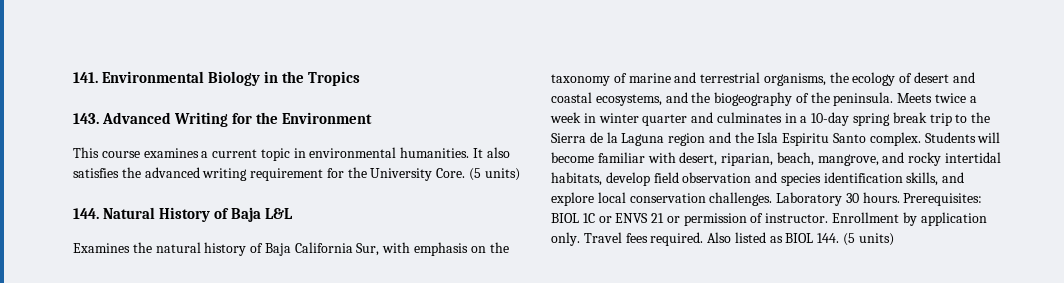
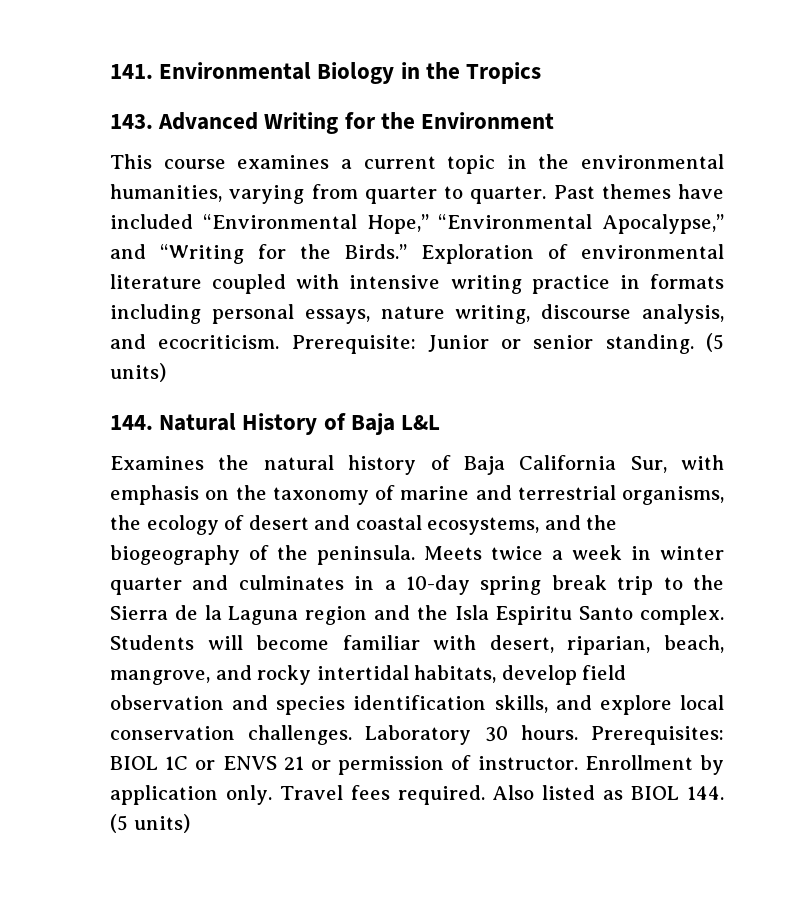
- This course examines a current topic in environmental humanities. It also satisfies the advanced writing requirement for the University Core.
+ This course examines a current topic in the environmental humanities, varying from quarter to quarter. Past themes have included “Environmental Hope,” “Environmental Apocalypse,” and “Writing for the Birds.” Exploration of environmental literature coupled with intensive writing practice in formats including personal essays, nature writing, discourse analysis, and ecocriticism. Prerequisite: Junior or senior standing.

